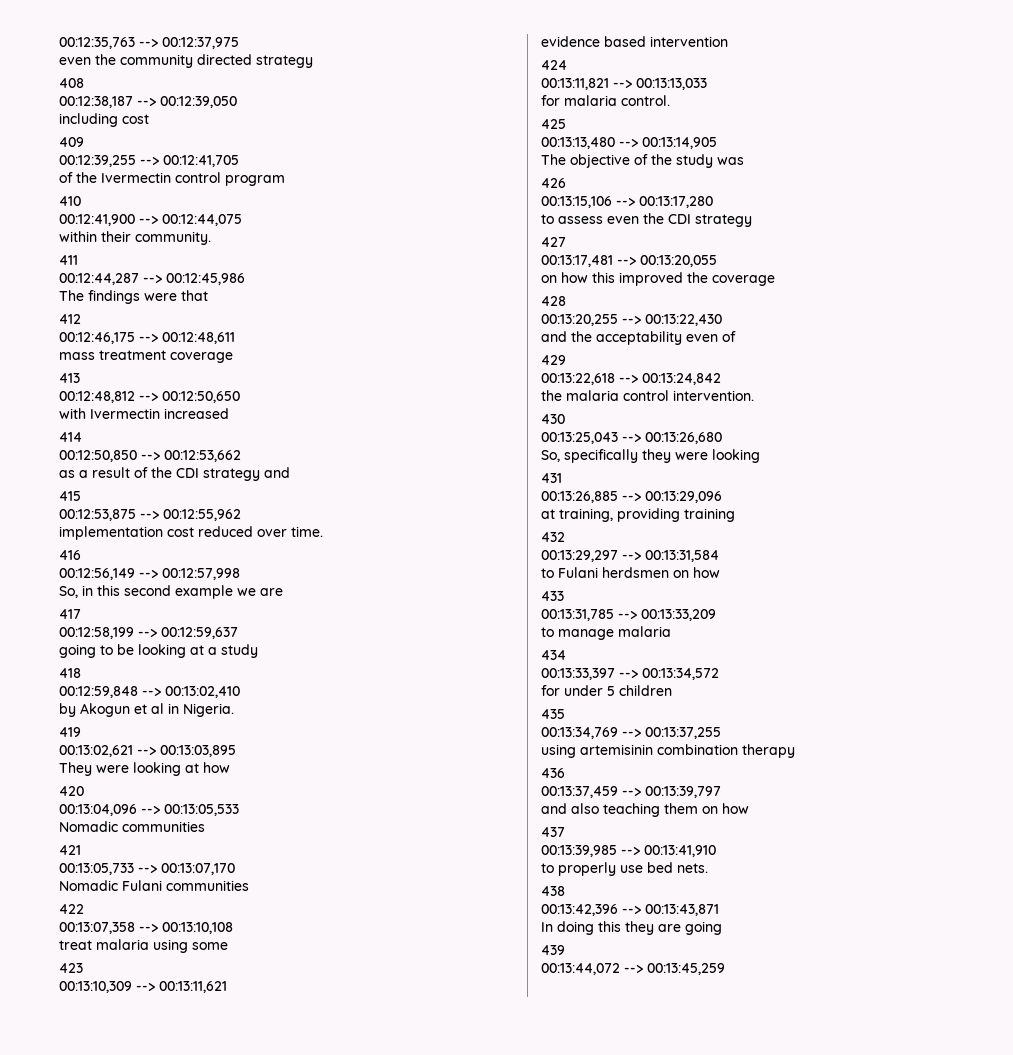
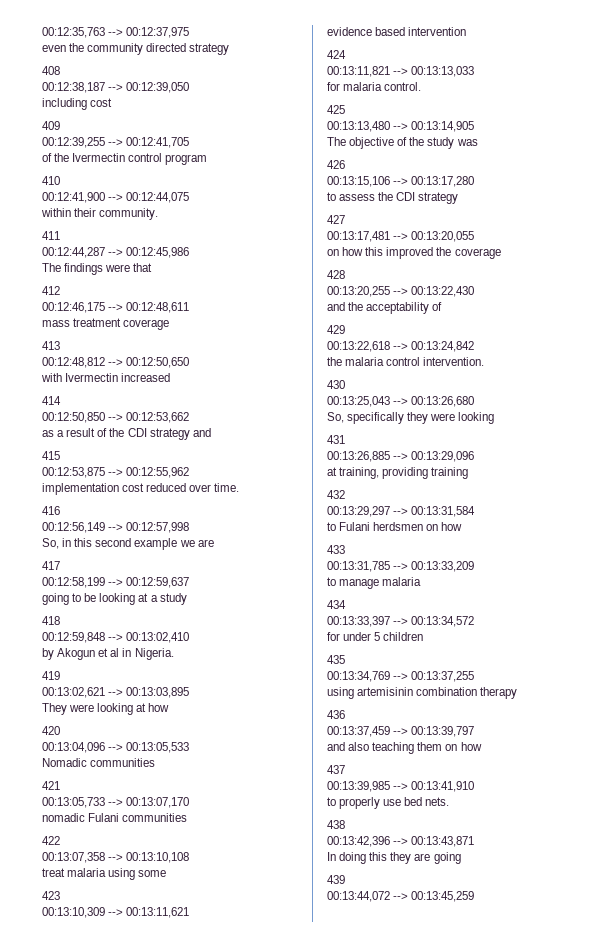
- Nomadic Fulani communities
+ nomadic Fulani communities
- to assess even the CDI strategy
+ to assess the CDI strategy
- and the acceptability even of
+ and the acceptability of

